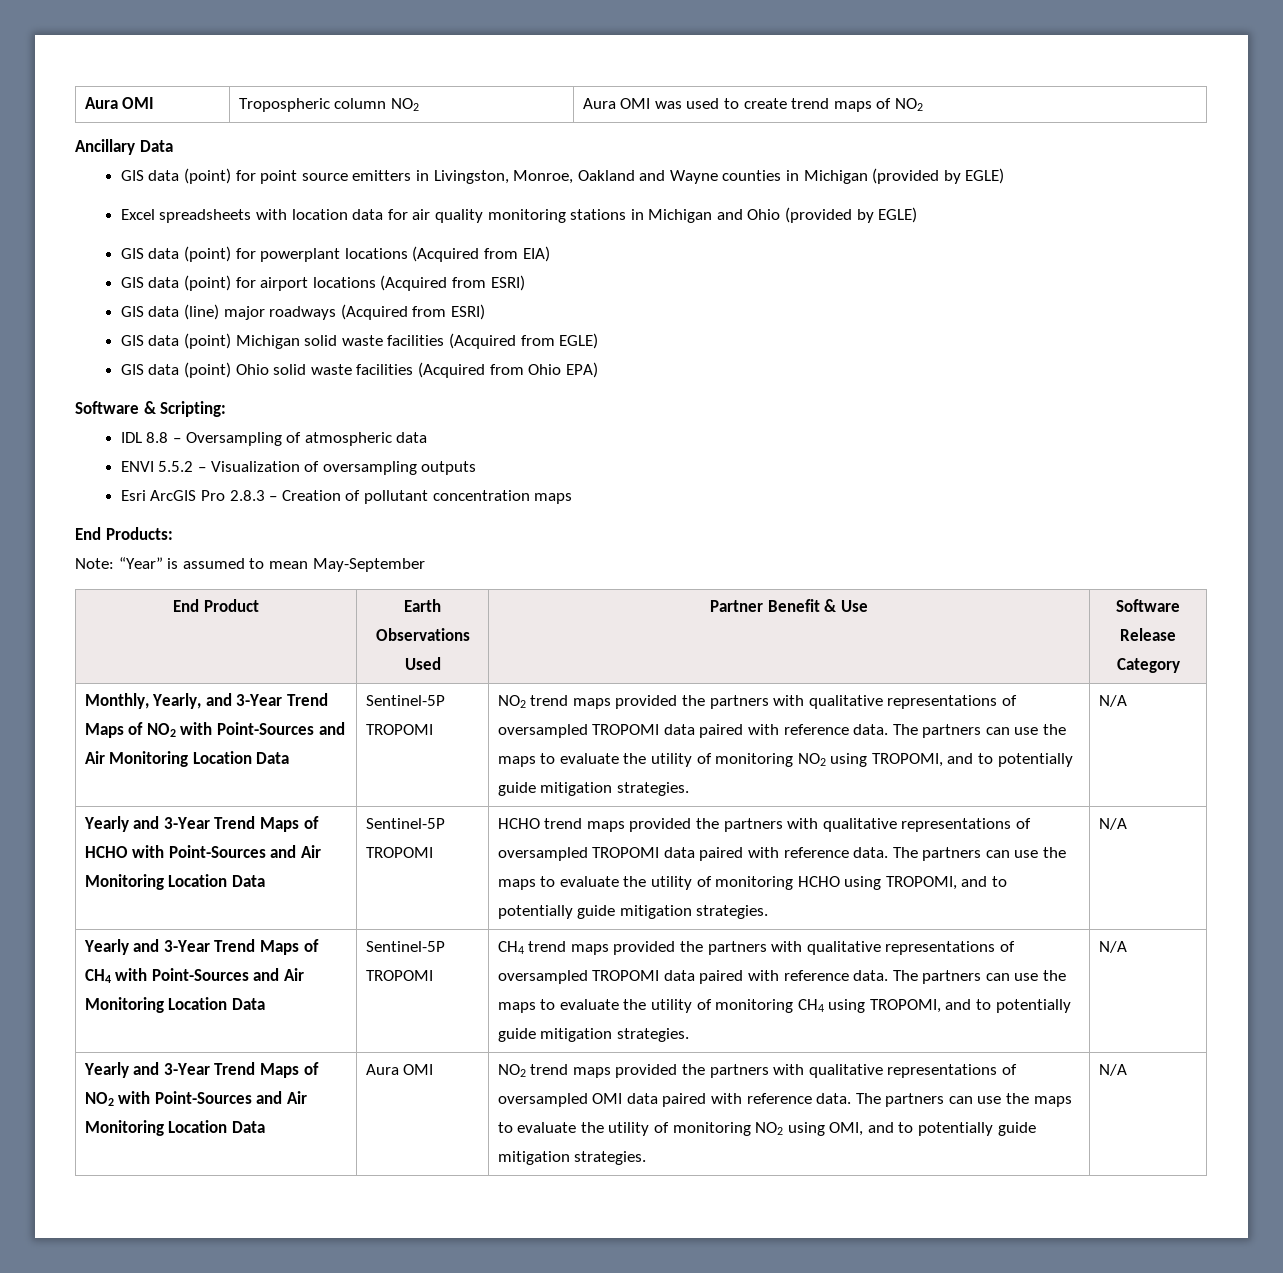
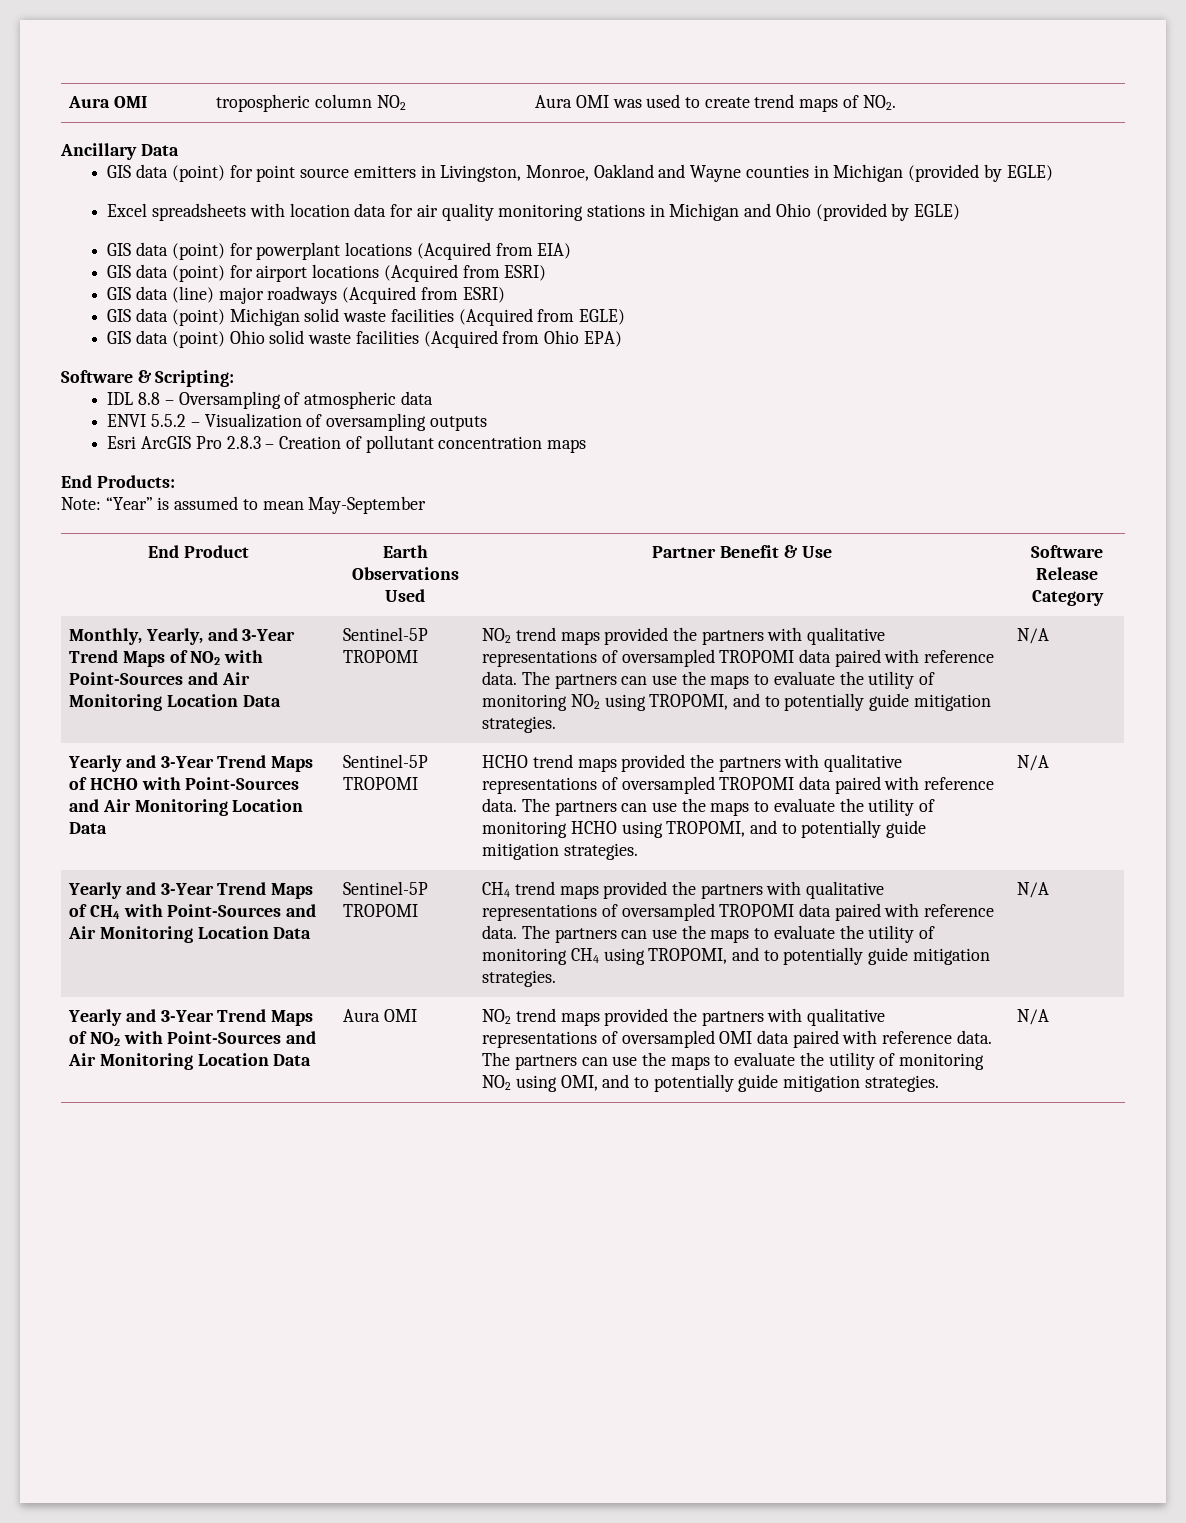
- Aura OMI | Tropospheric column NO2 | Aura OMI was used to create trend maps of NO2
+ Aura OMI | tropospheric column NO2 | Aura OMI was used to create trend maps of NO2.

